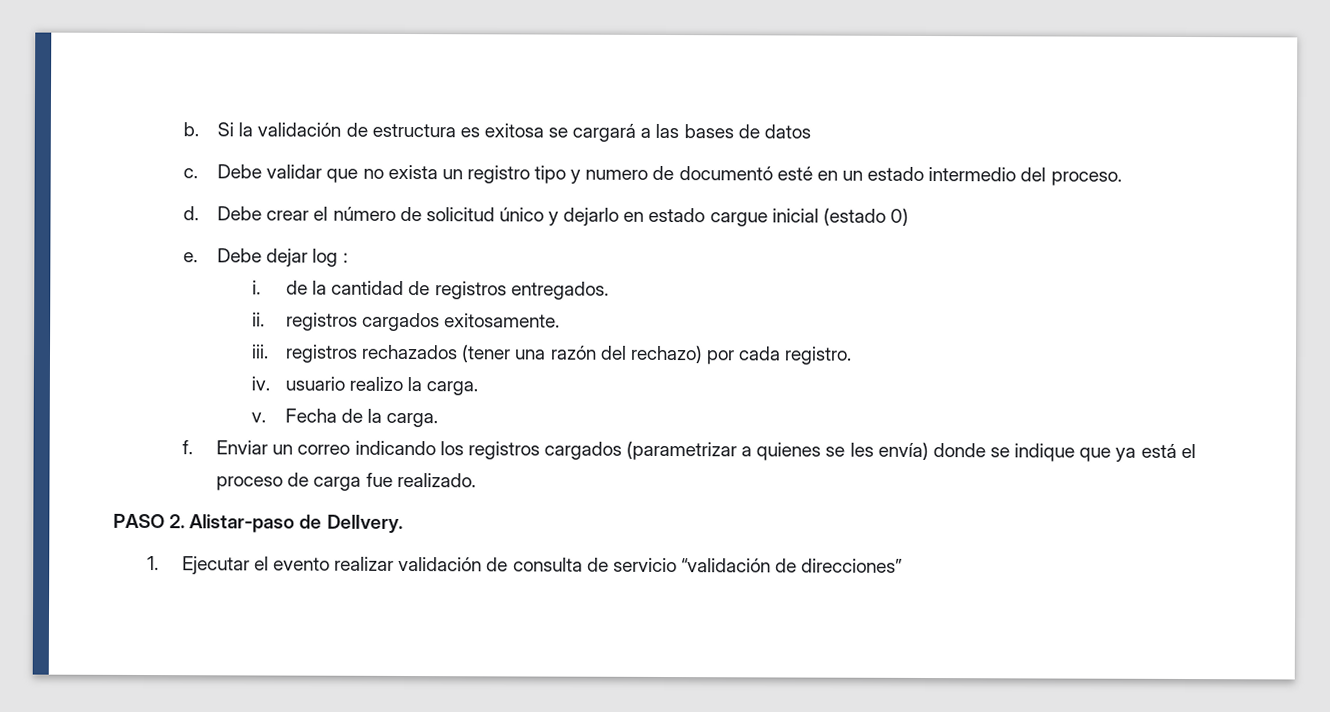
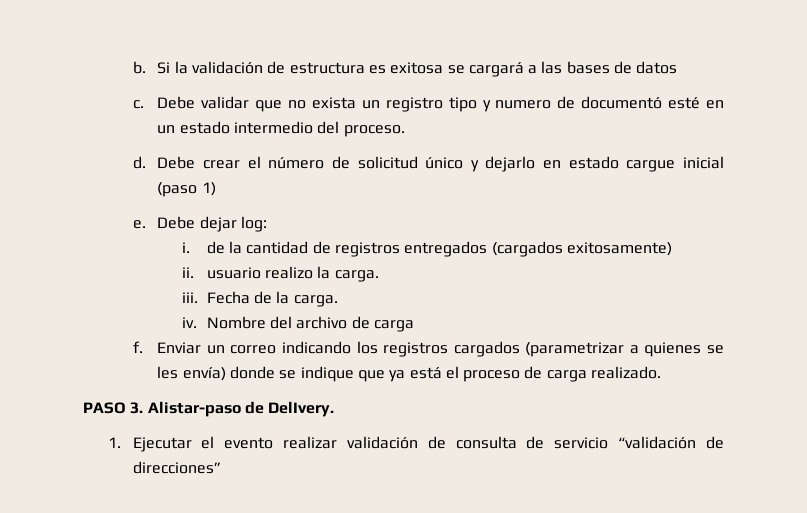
- Debe crear el número de solicitud único y dejarlo en estado cargue inicial (estado 0)
+ Debe crear el número de solicitud único y dejarlo en estado cargue inicial (paso 1)
- Debe dejar log :
+ Debe dejar log:
- i. de la cantidad de registros entregados.
- ii. registros cargados exitosamente.
- iii. registros rechazados (tener una razón del rechazo) por cada registro.
- iv. usuario realizo la carga.
+ i. de la cantidad de registros entregados (cargados exitosamente)
+ ii. usuario realizo la carga.
- v.
+ iii.
+ iv. Nombre del archivo de carga
- Enviar un correo indicando los registros cargados (parametrizar a quienes se les envía) donde se indique que ya está el proceso de carga fue realizado.
+ Enviar un correo indicando los registros cargados (parametrizar a quienes se les envía) donde se indique que ya está el proceso de carga realizado.
- PASO 2. Alistar-paso de DelIvery.
+ PASO 3. Alistar-paso de DelIvery.

